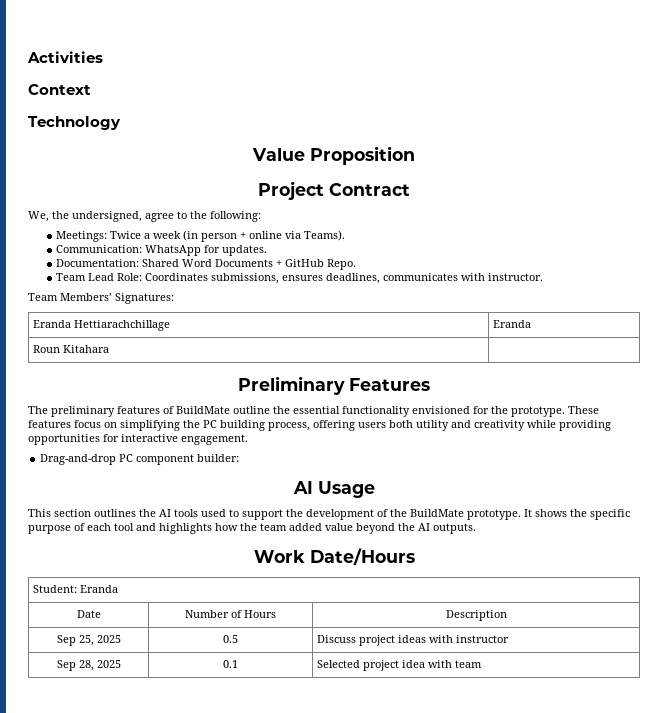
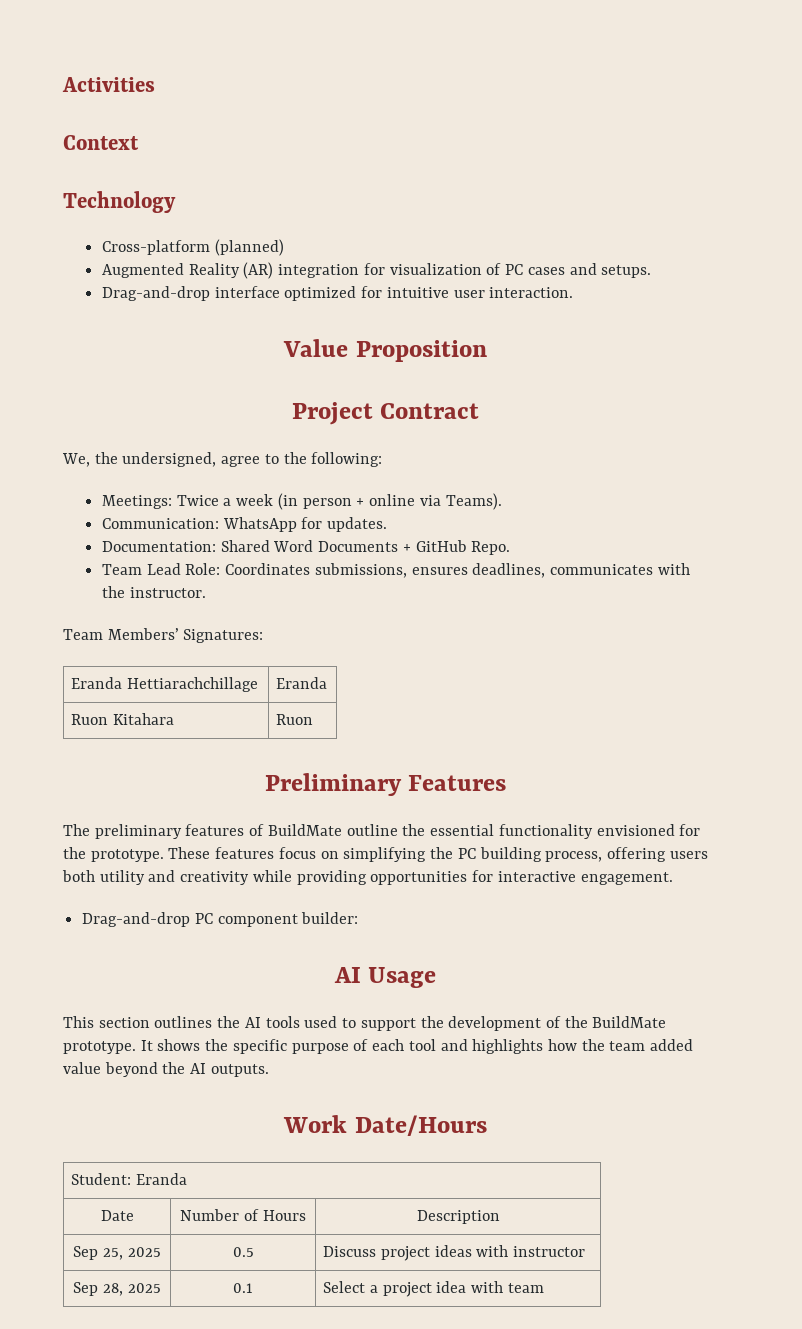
+ Cross-platform (planned)
+ Augmented Reality (AR) integration for visualization of PC cases and setups.
+ Drag-and-drop interface optimized for intuitive user interaction.
- Team Lead Role: Coordinates submissions, ensures deadlines, communicates with instructor.
+ Team Lead Role: Coordinates submissions, ensures deadlines, communicates with the instructor.
- Roun Kitahara |
+ Ruon Kitahara | Ruon
- Sep 28, 2025 | 0.1 | Selected project idea with team
+ Sep 28, 2025 | 0.1 | Select a project idea with team

